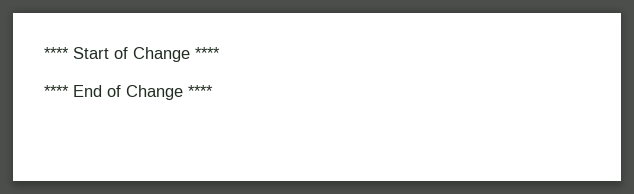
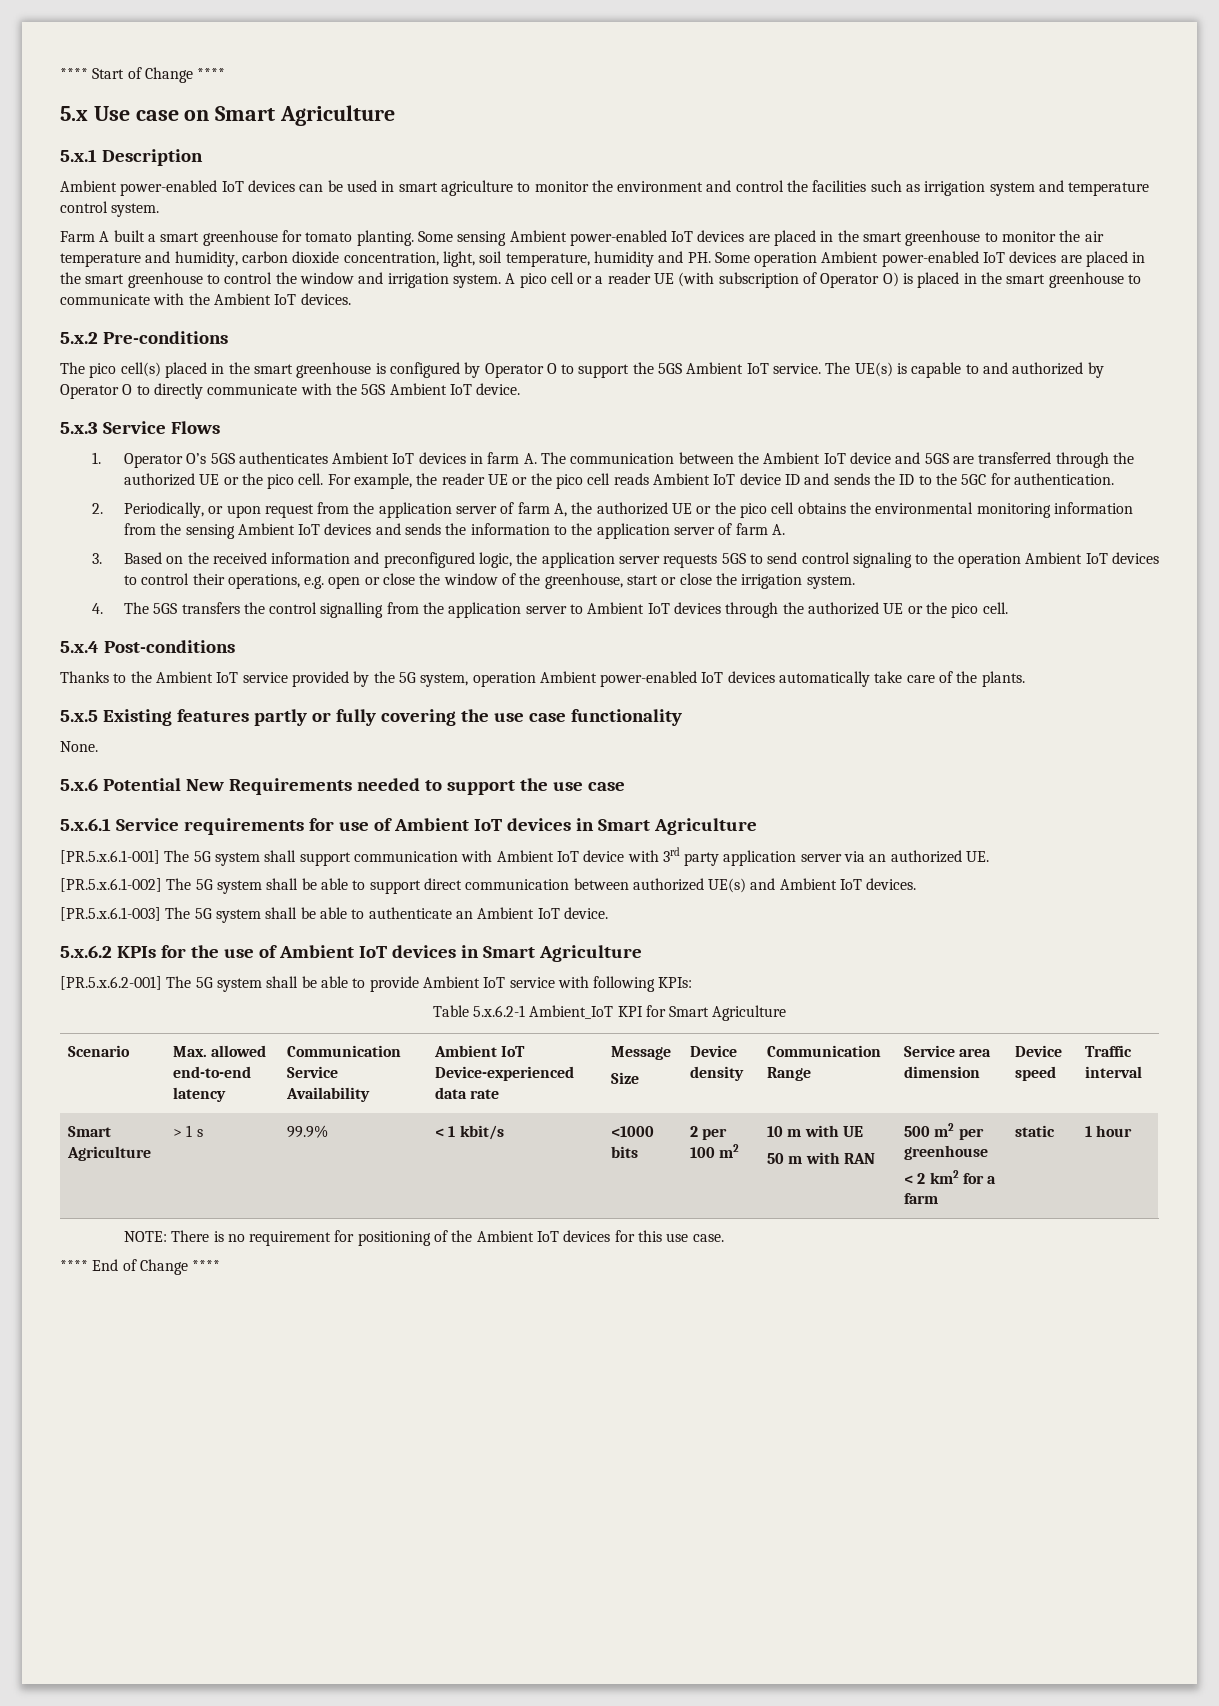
+ 5.x Use case on Smart Agriculture
+ 5.x.1 Description
+ Ambient power-enabled IoT devices can be used in smart agriculture to monitor the environment and control the facilities such as irrigation system and temperature control system.
+ Farm A built a smart greenhouse for tomato planting. Some sensing Ambient power-enabled IoT devices are placed in the smart greenhouse to monitor the air temperature and humidity, carbon dioxide concentration, light, soil temperature, humidity and PH. Some operation Ambient power-enabled IoT devices are placed in the smart greenhouse to control the window and irrigation system. A pico cell or a reader UE (with subscription of Operator O) is placed in the smart greenhouse to communicate with the Ambient IoT devices.
+ 5.x.2 Pre-conditions
+ The pico cell(s) placed in the smart greenhouse is configured by Operator O to support the 5GS Ambient IoT service. The UE(s) is capable to and authorized by Operator O to directly communicate with the 5GS Ambient IoT device.
+ 5.x.3 Service Flows
+ 1. Operator O’s 5GS authenticates Ambient IoT devices in farm A. The communication between the Ambient IoT device and 5GS are transferred through the authorized UE or the pico cell. For example, the reader UE or the pico cell reads Ambient IoT device ID and sends the ID to the 5GC for authentication.
+ 2. Periodically, or upon request from the application server of farm A, the authorized UE or the pico cell obtains the environmental monitoring information from the sensing Ambient IoT devices and sends the information to the application server of farm A.
+ 3. Based on the received information and preconfigured logic, the application server requests 5GS to send control signaling to the operation Ambient IoT devices to control their operations, e.g. open or close the window of the greenhouse, start or close the irrigation system.
+ 4. The 5GS transfers the control signalling from the application server to Ambient IoT devices through the authorized UE or the pico cell.
+ 5.x.4 Post-conditions
+ Thanks to the Ambient IoT service provided by the 5G system, operation Ambient power-enabled IoT devices automatically take care of the plants.
+ 5.x.5 Existing features partly or fully covering the use case functionality
+ None.
+ 5.x.6 Potential New Requirements needed to support the use case
+ 5.x.6.1 Service requirements for use of Ambient IoT devices in Smart Agriculture
+ [PR.5.x.6.1-001] The 5G system shall support communication with Ambient IoT device with 3rd party application server via an authorized UE.
+ [PR.5.x.6.1-002] The 5G system shall be able to support direct communication between authorized UE(s) and Ambient IoT devices.
+ [PR.5.x.6.1-003] The 5G system shall be able to authenticate an Ambient IoT device.
+ 5.x.6.2 KPIs for the use of Ambient IoT devices in Smart Agriculture
+ [PR.5.x.6.2-001] The 5G system shall be able to provide Ambient IoT service with following KPIs:
+ Table 5.x.6.2-1 Ambient_IoT KPI for Smart Agriculture
+ Scenario | Max. allowed end-to-end latency | Communication Service Availability | Ambient IoT Device-experienced data rate | Message
+ Size | Device density | Communication Range | Service area dimension | Device speed | Traffic interval
+ Smart Agriculture | > 1 s | 99.9% | < 1 kbit/s | <1000 bits | 2 per 100 m2 | 10 m with UE
+ 50 m with RAN | 500 m2 per greenhouse
+ < 2 km2 for a farm | static | 1 hour
+ NOTE: There is no requirement for positioning of the Ambient IoT devices for this use case.

